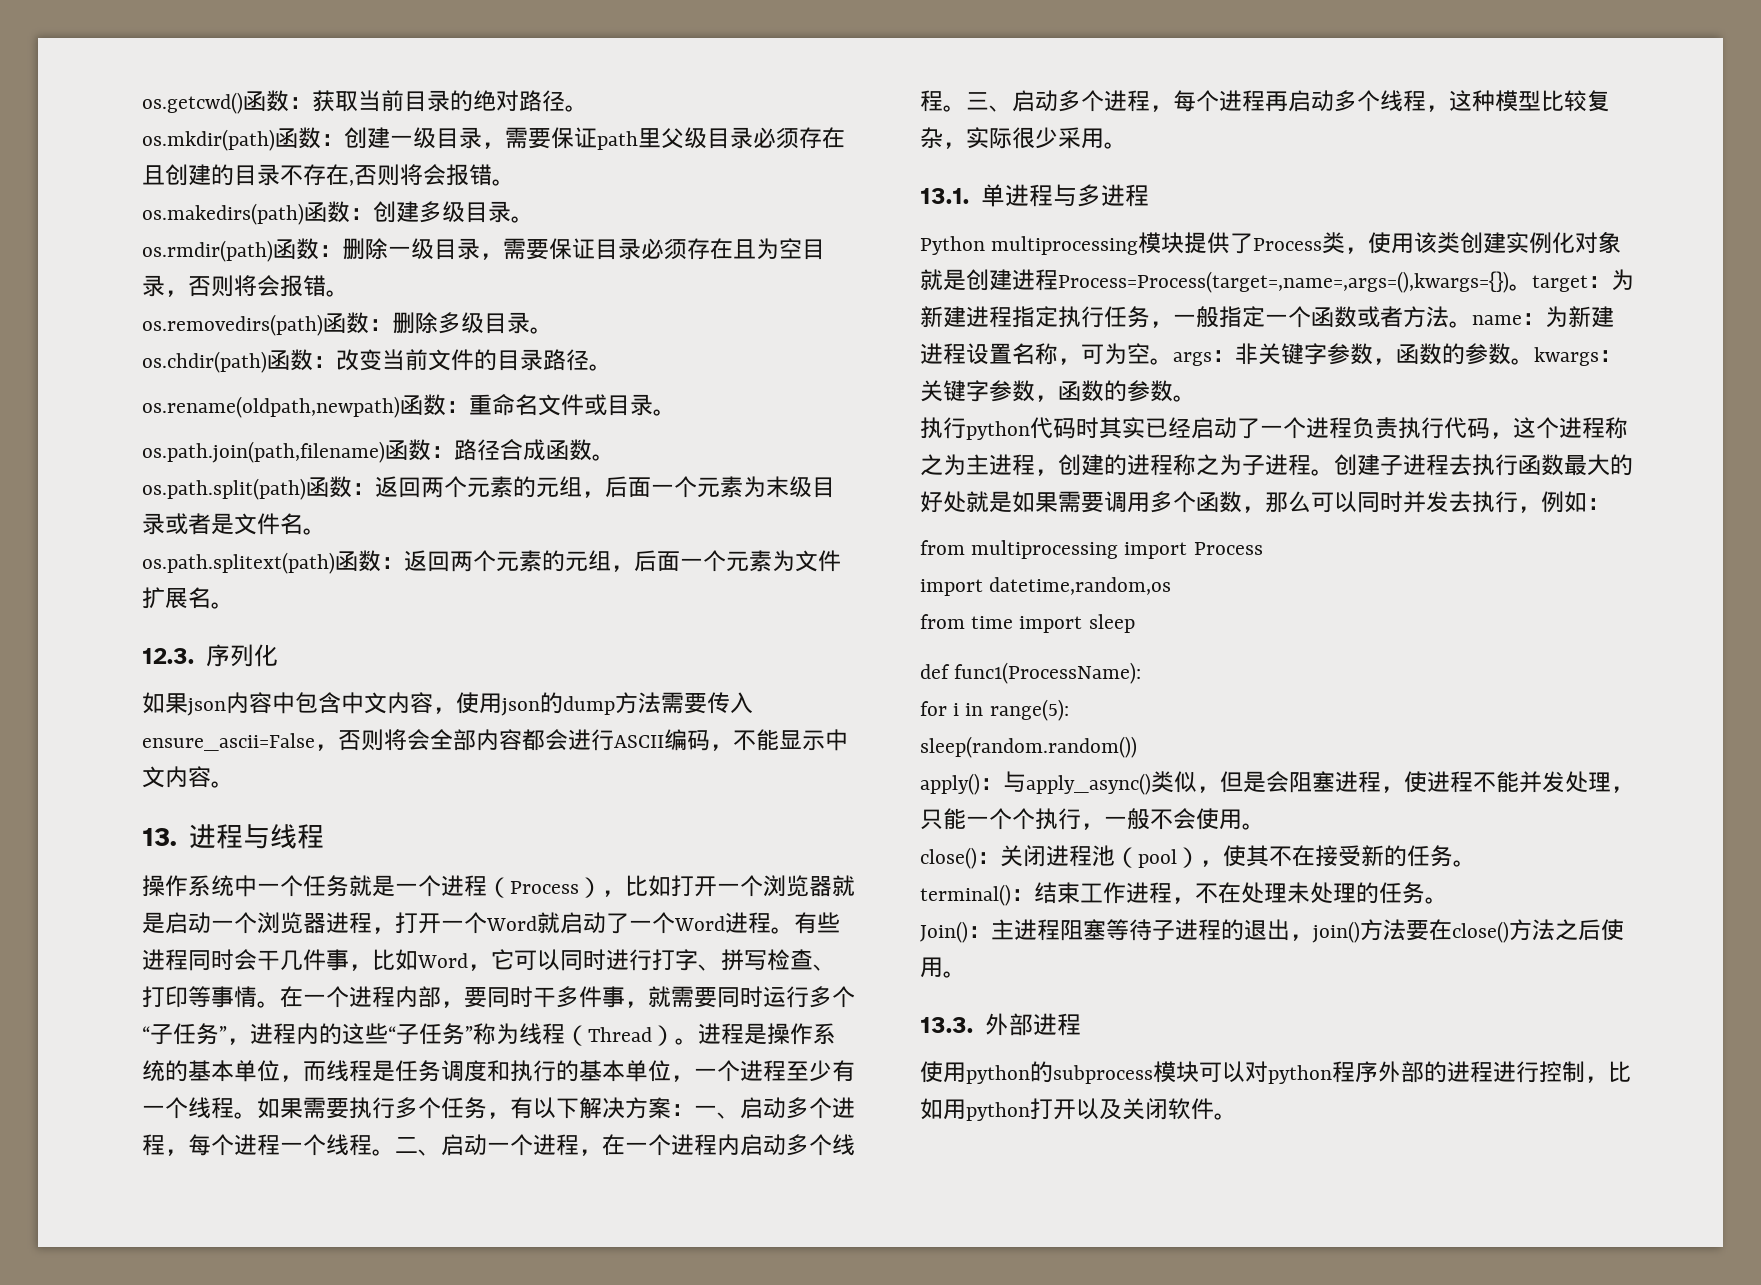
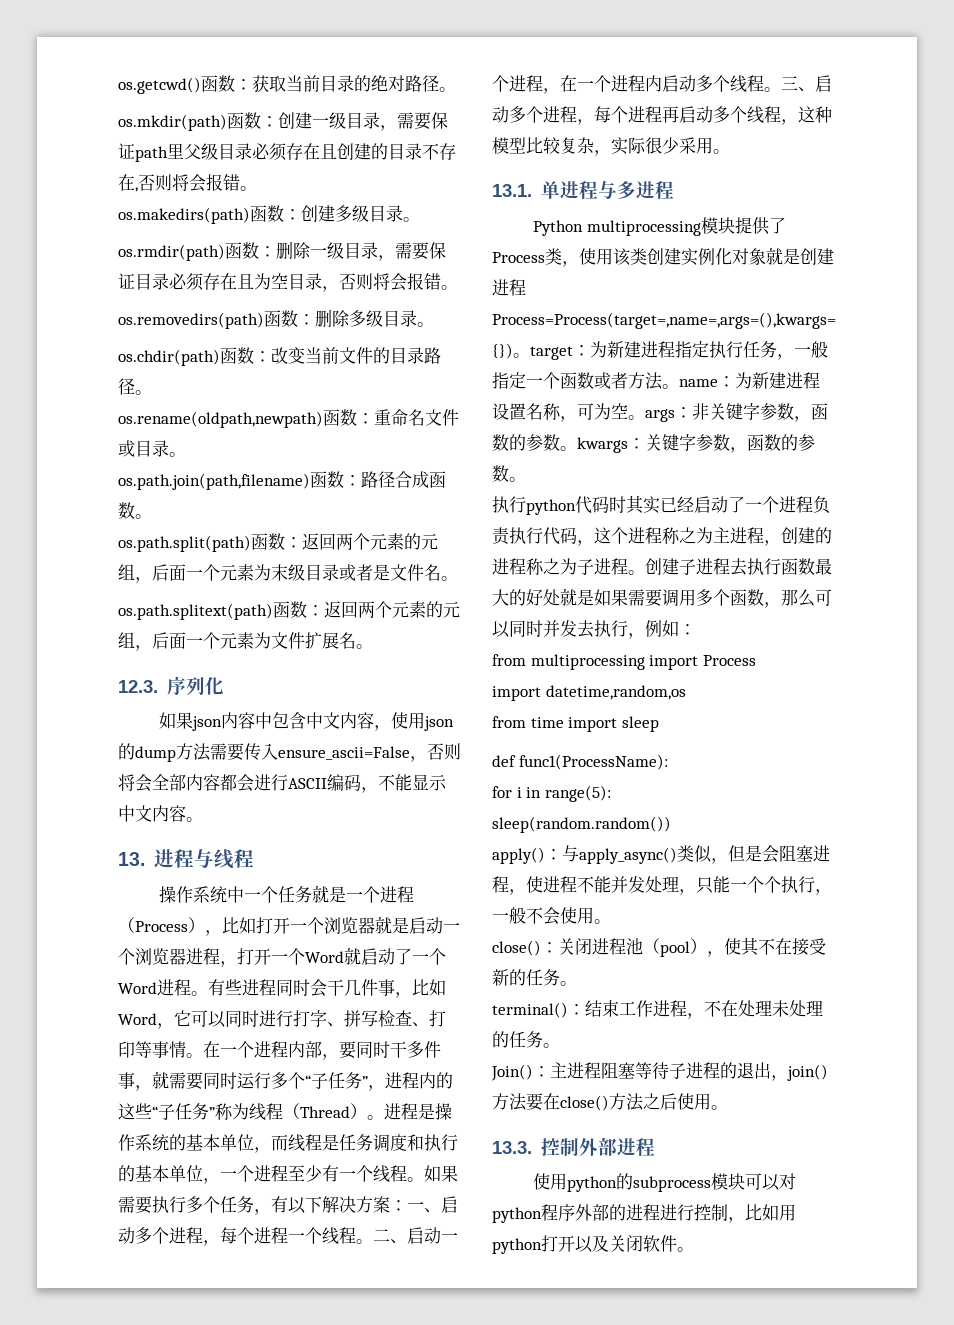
- 13.3.外部进程
+ 13.3.控制外部进程

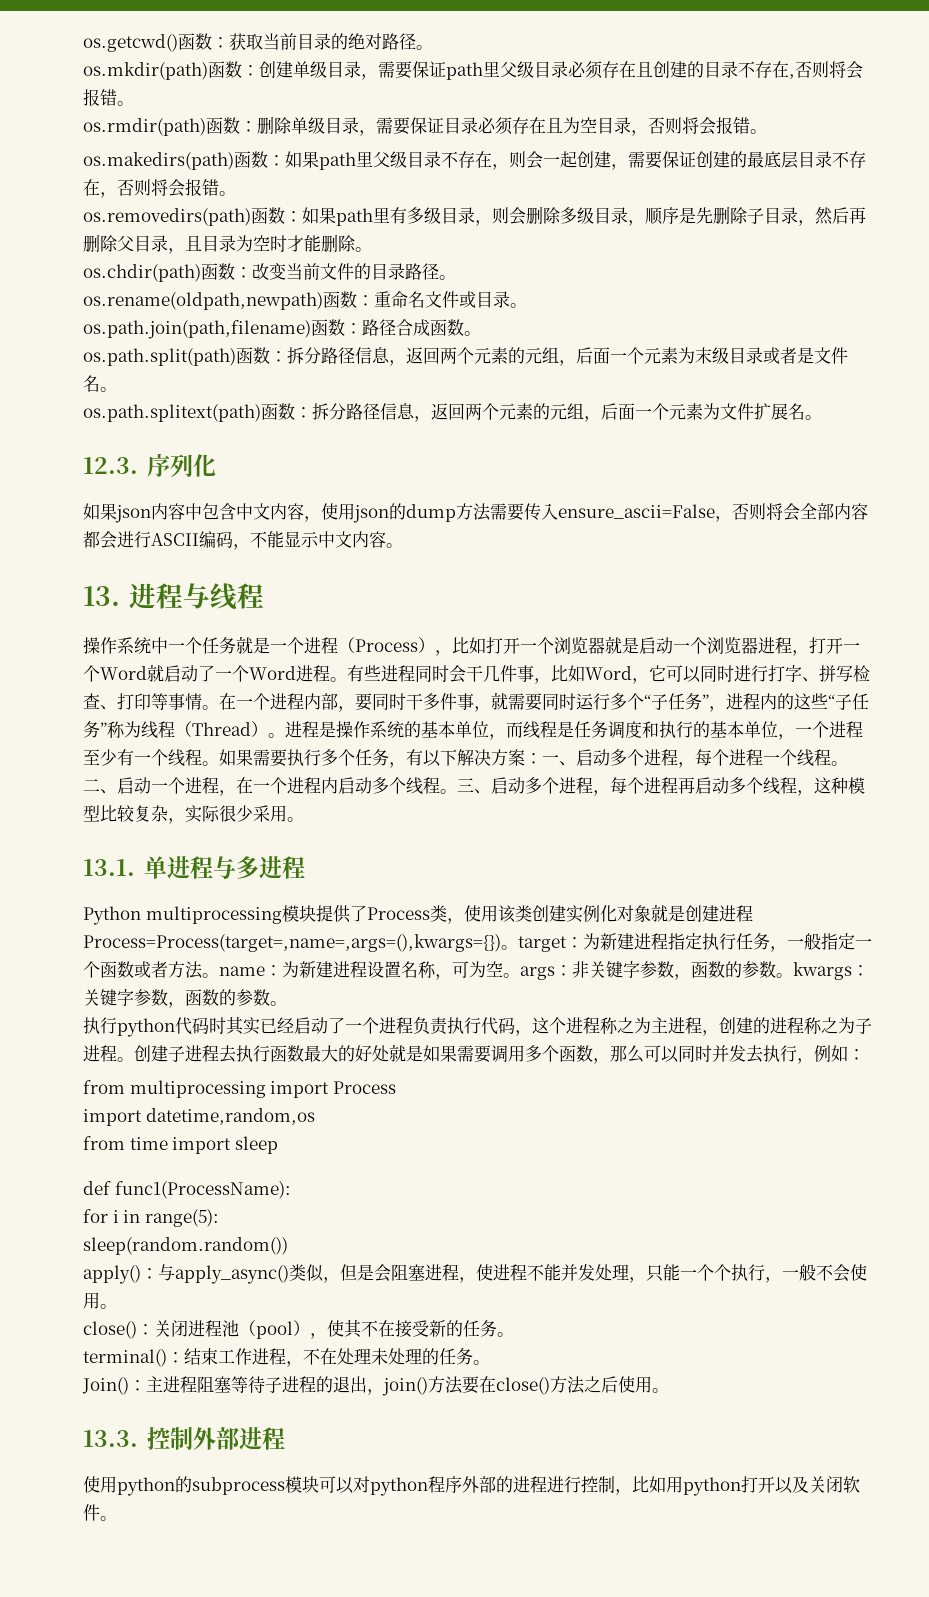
- os.mkdir(path)函数：创建一级目录，需要保证path里父级目录必须存在且创建的目录不存在,否则将会报错。
+ os.mkdir(path)函数：创建单级目录，需要保证path里父级目录必须存在且创建的目录不存在,否则将会报错。
- os.makedirs(path)函数：创建多级目录。
- os.rmdir(path)函数：删除一级目录，需要保证目录必须存在且为空目录，否则将会报错。
+ os.rmdir(path)函数：删除单级目录，需要保证目录必须存在且为空目录，否则将会报错。
- os.removedirs(path)函数：删除多级目录。
+ os.makedirs(path)函数：如果path里父级目录不存在，则会一起创建，需要保证创建的最底层目录不存在，否则将会报错。
+ os.removedirs(path)函数：如果path里有多级目录，则会删除多级目录，顺序是先删除子目录，然后再删除父目录，且目录为空时才能删除。
- os.path.split(path)函数：返回两个元素的元组，后面一个元素为末级目录或者是文件名。
+ os.path.split(path)函数：拆分路径信息，返回两个元素的元组，后面一个元素为末级目录或者是文件名。
- os.path.splitext(path)函数：返回两个元素的元组，后面一个元素为文件扩展名。
+ os.path.splitext(path)函数：拆分路径信息，返回两个元素的元组，后面一个元素为文件扩展名。

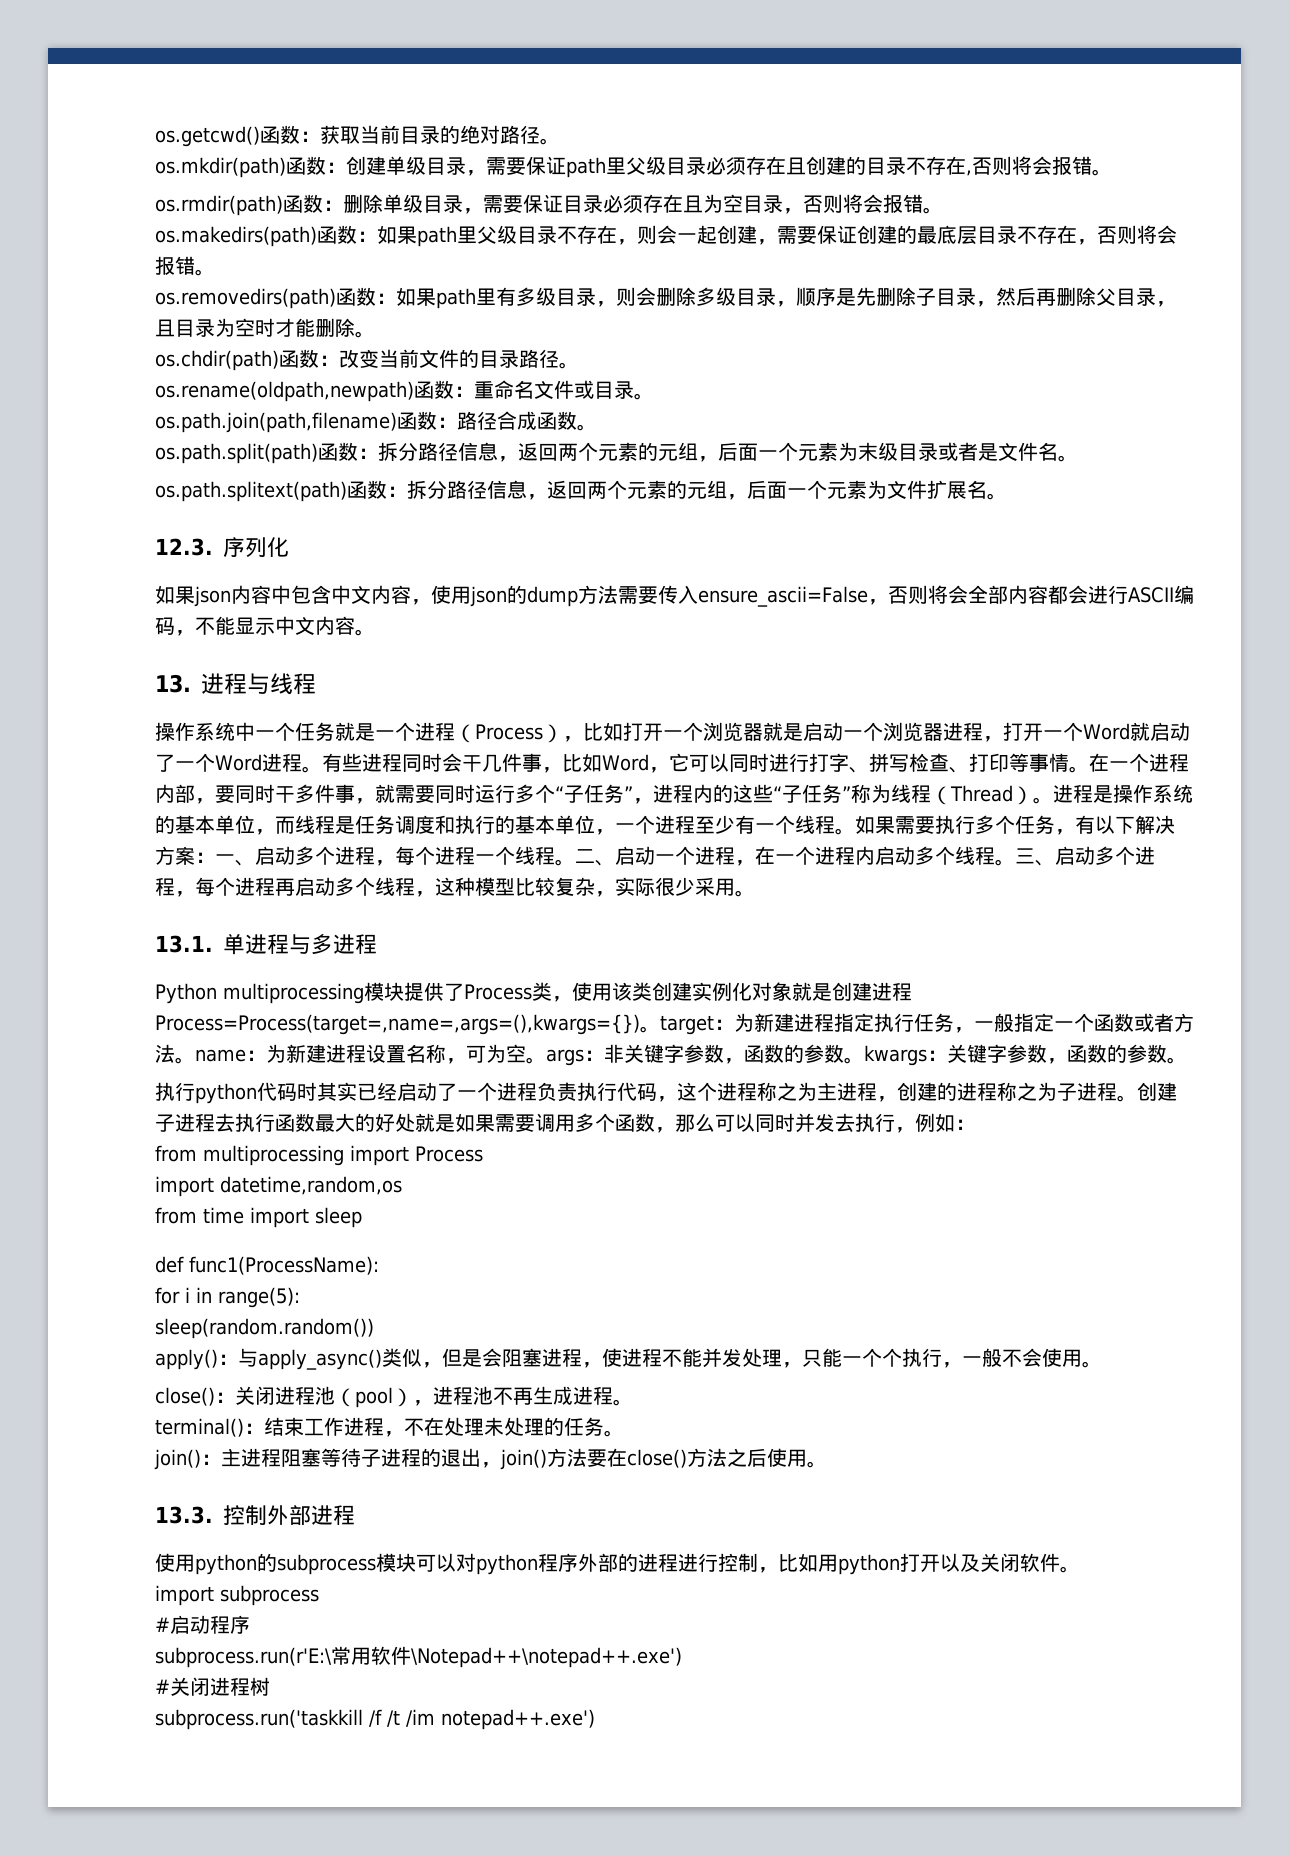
- close()：关闭进程池（pool），使其不在接受新的任务。
+ close()：关闭进程池（pool），进程池不再生成进程。
- Join()：主进程阻塞等待子进程的退出，join()方法要在close()方法之后使用。
+ join()：主进程阻塞等待子进程的退出，join()方法要在close()方法之后使用。
+ import subprocess
+ #启动程序
+ subprocess.run(r'E:\常用软件\Notepad++\notepad++.exe')
+ #关闭进程树
+ subprocess.run('taskkill /f /t /im notepad++.exe')

